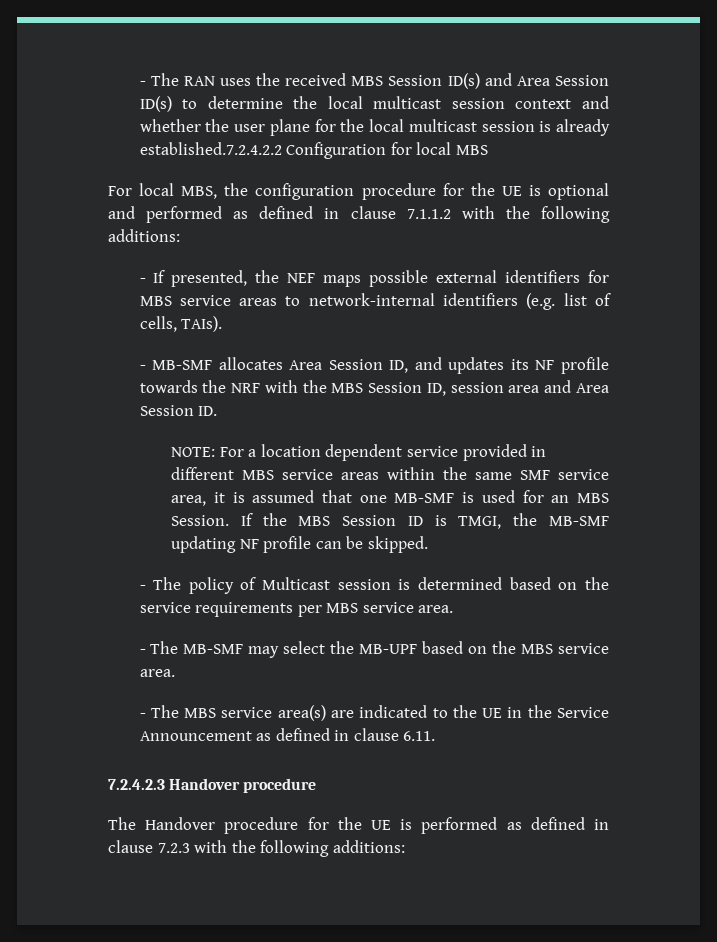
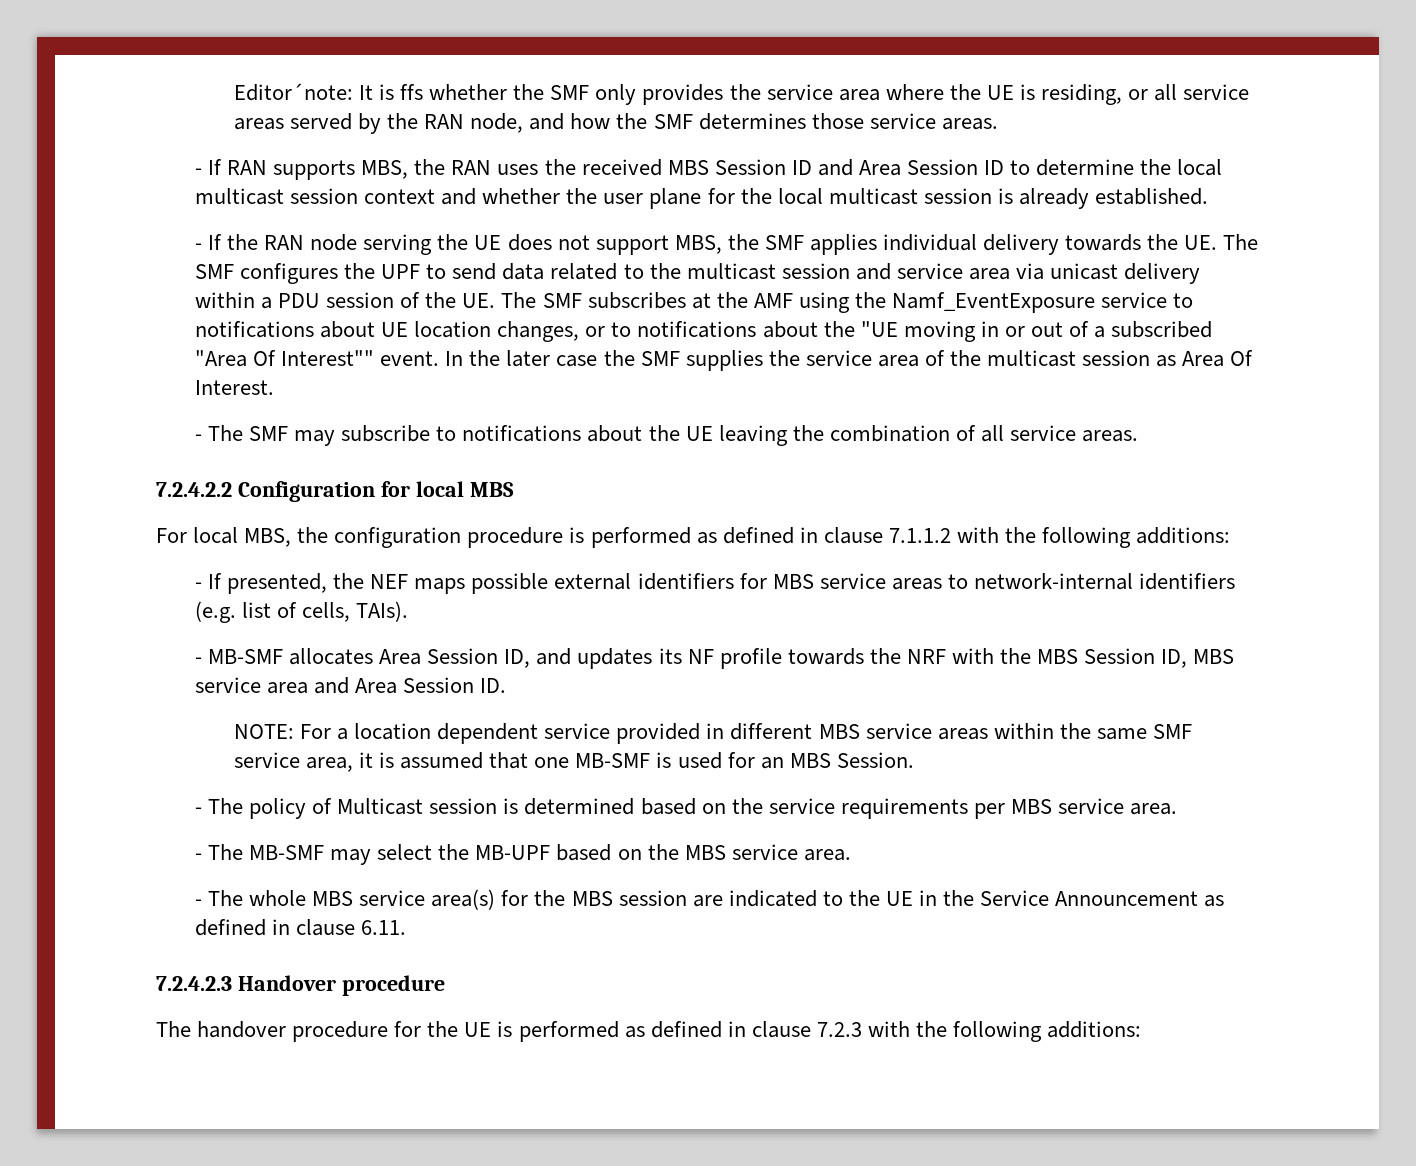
- - The RAN uses the received MBS Session ID(s) and Area Session ID(s) to determine the local multicast session context and whether the user plane for the local multicast session is already established.7.2.4.2.2 Configuration for local MBS
+ Editor´note: It is ffs whether the SMF only provides the service area where the UE is residing, or all service areas served by the RAN node, and how the SMF determines those service areas.
+ - If RAN supports MBS, the RAN uses the received MBS Session ID and Area Session ID to determine the local multicast session context and whether the user plane for the local multicast session is already established.
+ - If the RAN node serving the UE does not support MBS, the SMF applies individual delivery towards the UE. The SMF configures the UPF to send data related to the multicast session and service area via unicast delivery within a PDU session of the UE. The SMF subscribes at the AMF using the Namf_EventExposure service to notifications about UE location changes, or to notifications about the "UE moving in or out of a subscribed "Area Of Interest"" event. In the later case the SMF supplies the service area of the multicast session as Area Of Interest.
+ - The SMF may subscribe to notifications about the UE leaving the combination of all service areas.
+ 7.2.4.2.2 Configuration for local MBS
- For local MBS, the configuration procedure for the UE is optional and performed as defined in clause 7.1.1.2 with the following additions:
+ For local MBS, the configuration procedure is performed as defined in clause 7.1.1.2 with the following additions:
- - MB-SMF allocates Area Session ID, and updates its NF profile towards the NRF with the MBS Session ID, session area and Area Session ID.
+ - MB-SMF allocates Area Session ID, and updates its NF profile towards the NRF with the MBS Session ID, MBS service area and Area Session ID.
- If the MBS Session ID is TMGI, the MB-SMF updating NF profile can be skipped.
- - The MBS service area(s) are indicated to the UE in the Service Announcement as defined in clause 6.11.
+ - The whole MBS service area(s) for the MBS session are indicated to the UE in the Service Announcement as defined in clause 6.11.
- The Handover procedure for the UE is performed as defined in clause 7.2.3 with the following additions:
+ The handover procedure for the UE is performed as defined in clause 7.2.3 with the following additions:

